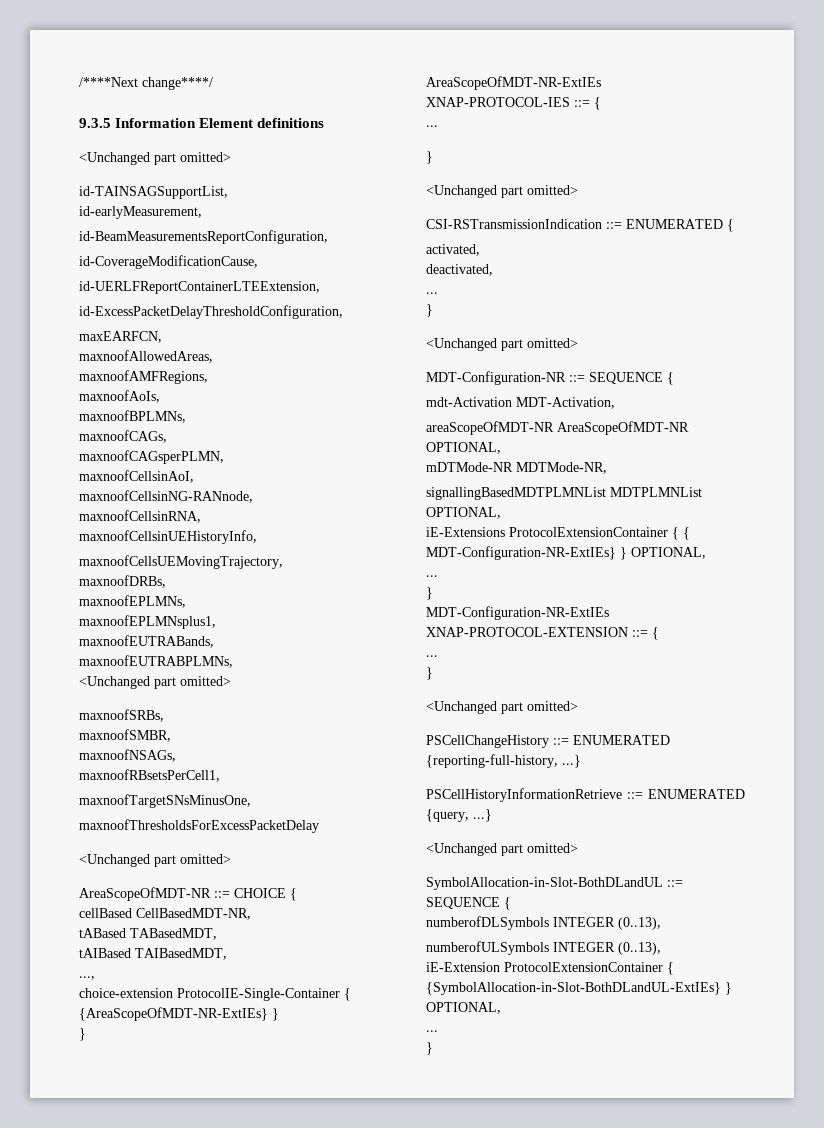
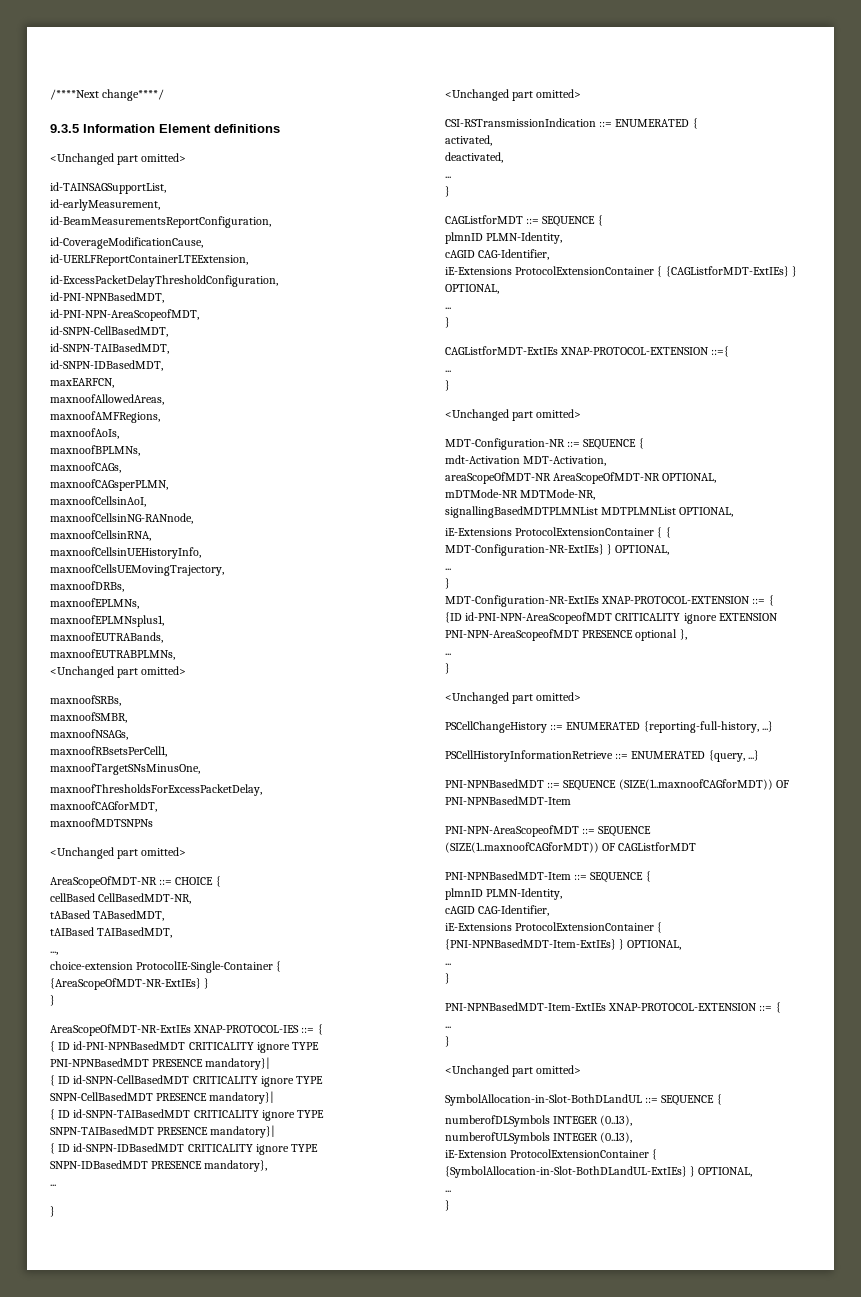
+ id-PNI-NPNBasedMDT,
+ id-PNI-NPN-AreaScopeofMDT,
+ id-SNPN-CellBasedMDT,
+ id-SNPN-TAIBasedMDT,
+ id-SNPN-IDBasedMDT,
- maxnoofThresholdsForExcessPacketDelay
+ maxnoofThresholdsForExcessPacketDelay,
+ maxnoofCAGforMDT,
+ maxnoofMDTSNPNs
+ { ID id-PNI-NPNBasedMDT CRITICALITY ignore TYPE PNI-NPNBasedMDT PRESENCE mandatory}|
+ { ID id-SNPN-CellBasedMDT CRITICALITY ignore TYPE SNPN-CellBasedMDT PRESENCE mandatory}|
+ { ID id-SNPN-TAIBasedMDT CRITICALITY ignore TYPE SNPN-TAIBasedMDT PRESENCE mandatory}|
+ { ID id-SNPN-IDBasedMDT CRITICALITY ignore TYPE SNPN-IDBasedMDT PRESENCE mandatory},
+ CAGListforMDT ::= SEQUENCE {
+ plmnID PLMN-Identity,
+ cAGID CAG-Identifier,
+ iE-Extensions ProtocolExtensionContainer { {CAGListforMDT-ExtIEs} } OPTIONAL,
+ ...
+ }
+ CAGListforMDT-ExtIEs XNAP-PROTOCOL-EXTENSION ::={
+ ...
+ }
+ {ID id-PNI-NPN-AreaScopeofMDT CRITICALITY ignore EXTENSION PNI-NPN-AreaScopeofMDT PRESENCE optional },
+ PNI-NPNBasedMDT ::= SEQUENCE (SIZE(1..maxnoofCAGforMDT)) OF PNI-NPNBasedMDT-Item
+ PNI-NPN-AreaScopeofMDT ::= SEQUENCE (SIZE(1..maxnoofCAGforMDT)) OF CAGListforMDT
+ PNI-NPNBasedMDT-Item ::= SEQUENCE {
+ plmnID PLMN-Identity,
+ cAGID CAG-Identifier,
+ iE-Extensions ProtocolExtensionContainer { {PNI-NPNBasedMDT-Item-ExtIEs} } OPTIONAL,
+ ...
+ }
+ PNI-NPNBasedMDT-Item-ExtIEs XNAP-PROTOCOL-EXTENSION ::= {
+ ...
+ }

